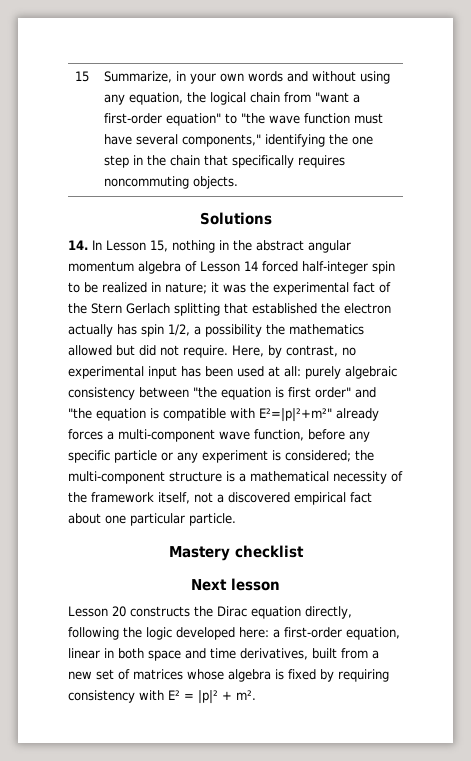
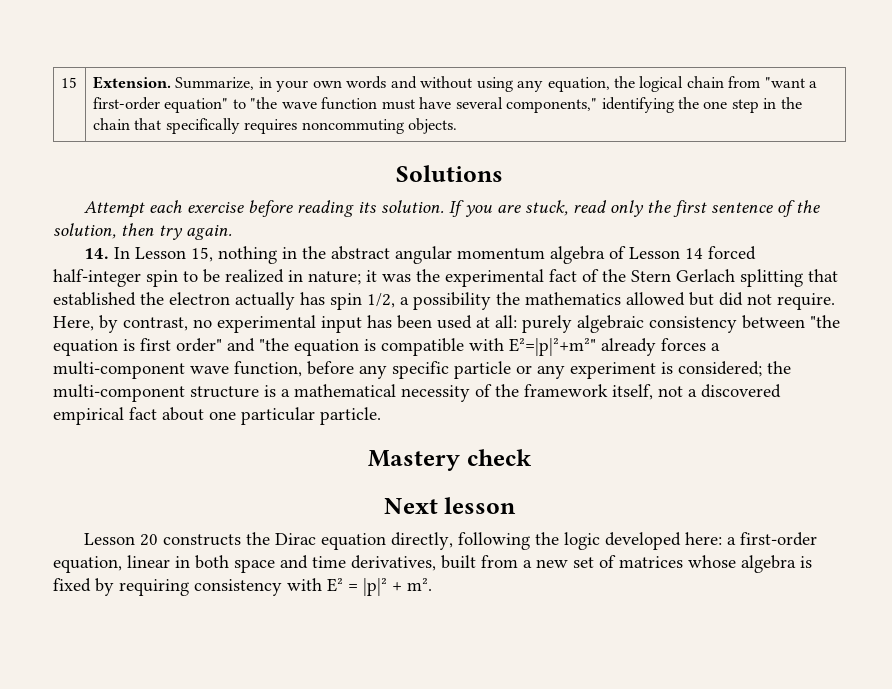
- 15 | Summarize, in your own words and without using any equation, the logical chain from "want a first-order equation" to "the wave function must have several components," identifying the one step in the chain that specifically requires noncommuting objects.
+ 15 | Extension. Summarize, in your own words and without using any equation, the logical chain from "want a first-order equation" to "the wave function must have several components," identifying the one step in the chain that specifically requires noncommuting objects.
+ Attempt each exercise before reading its solution. If you are stuck, read only the first sentence of the solution, then try again.
- Mastery checklist
+ Mastery check

